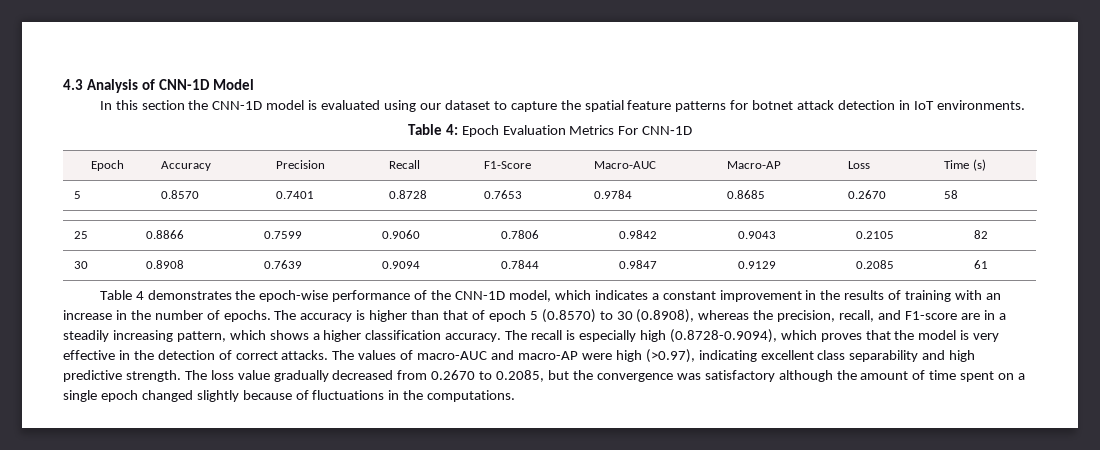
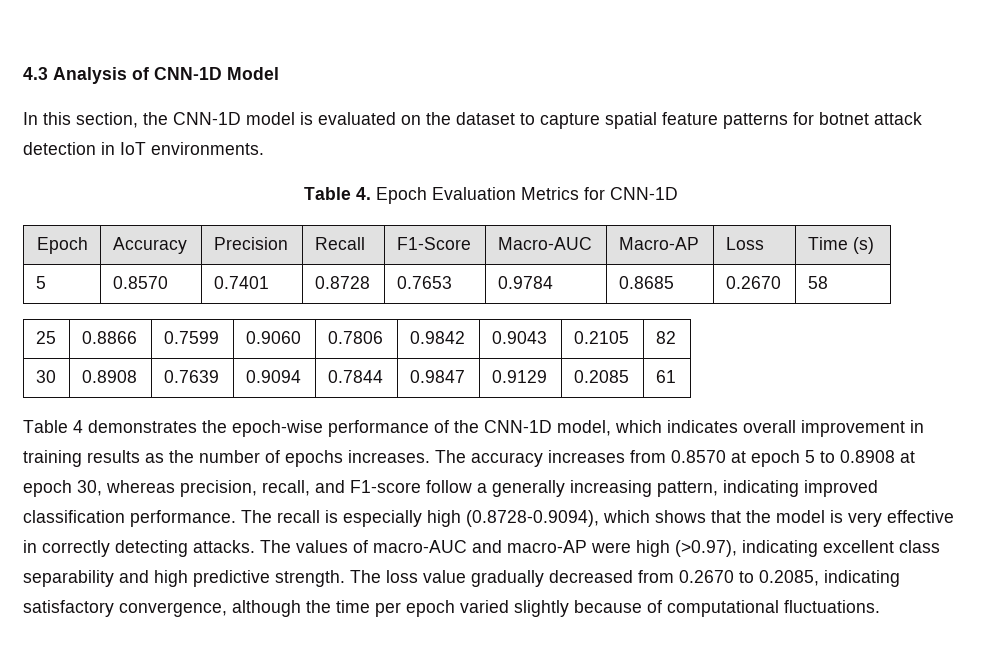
- In this section the CNN-1D model is evaluated using our dataset to capture the spatial feature patterns for botnet attack detection in IoT environments.
+ In this section, the CNN-1D model is evaluated on the dataset to capture spatial feature patterns for botnet attack detection in IoT environments.
- Table 4: Epoch Evaluation Metrics For CNN‑1D
+ Table 4. Epoch Evaluation Metrics for CNN‑1D
- Table 4 demonstrates the epoch-wise performance of the CNN-1D model, which indicates a constant improvement in the results of training with an increase in the number of epochs. The accuracy is higher than that of epoch 5 (0.8570) to 30 (0.8908), whereas the precision, recall, and F1-score are in a steadily increasing pattern, which shows a higher classification accuracy.
+ Table 4 demonstrates the epoch-wise performance of the CNN-1D model, which indicates overall improvement in training results as the number of epochs increases. The accuracy increases from 0.8570 at epoch 5 to 0.8908 at epoch 30, whereas precision, recall, and F1-score follow a generally increasing pattern, indicating improved classification performance.
- The recall is especially high (0.8728-0.9094), which proves that the model is very effective in the detection of correct attacks.
+ The recall is especially high (0.8728-0.9094), which shows that the model is very effective in correctly detecting attacks.
- The loss value gradually decreased from 0.2670 to 0.2085, but the convergence was satisfactory although the amount of time spent on a single epoch changed slightly because of fluctuations in the computations.
+ The loss value gradually decreased from 0.2670 to 0.2085, indicating satisfactory convergence, although the time per epoch varied slightly because of computational fluctuations.

